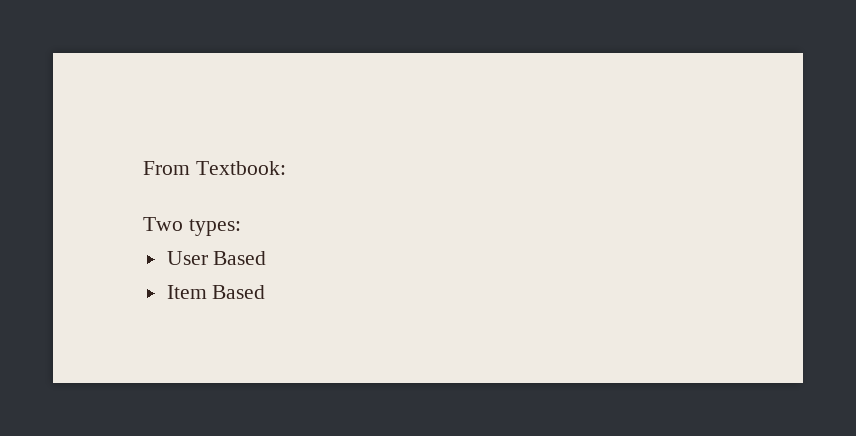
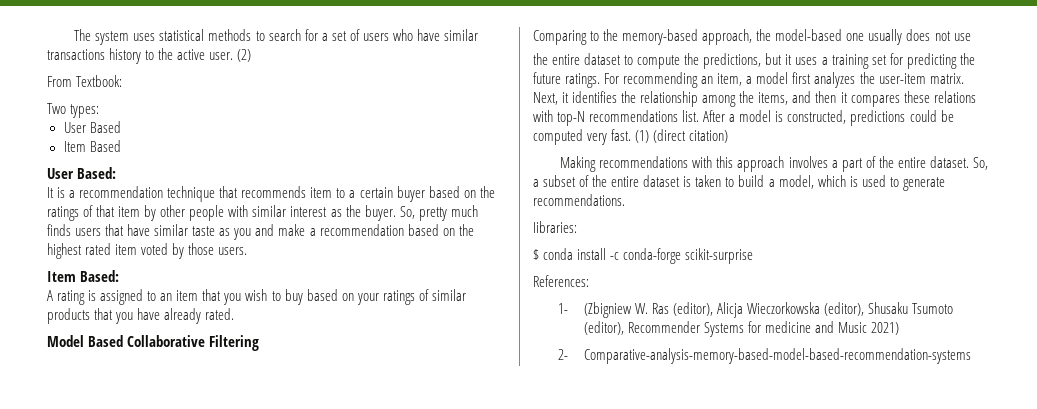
+ The system uses statistical methods to search for a set of users who have similar transactions history to the active user. (2)
+ User Based:
+ It is a recommendation technique that recommends item to a certain buyer based on the ratings of that item by other people with similar interest as the buyer. So, pretty much finds users that have similar taste as you and make a recommendation based on the highest rated item voted by those users.
+ Item Based:
+ A rating is assigned to an item that you wish to buy based on your ratings of similar products that you have already rated.
+ Model Based Collaborative Filtering
+ Comparing to the memory-based approach, the model-based one usually does not use
+ the entire dataset to compute the predictions, but it uses a training set for predicting the future ratings. For recommending an item, a model first analyzes the user-item matrix. Next, it identifies the relationship among the items, and then it compares these relations with top-N recommendations list. After a model is constructed, predictions could be computed very fast. (1) (direct citation)
+ Making recommendations with this approach involves a part of the entire dataset. So, a subset of the entire dataset is taken to build a model, which is used to generate recommendations.
+ Iibraries:
+ $ conda install -c conda-forge scikit-surprise
+ References:
+ 1- (Zbigniew W. Ras (editor), Alicja Wieczorkowska (editor), Shusaku Tsumoto (editor), Recommender Systems for medicine and Music 2021)
+ 2- Comparative-analysis-memory-based-model-based-recommendation-systems

